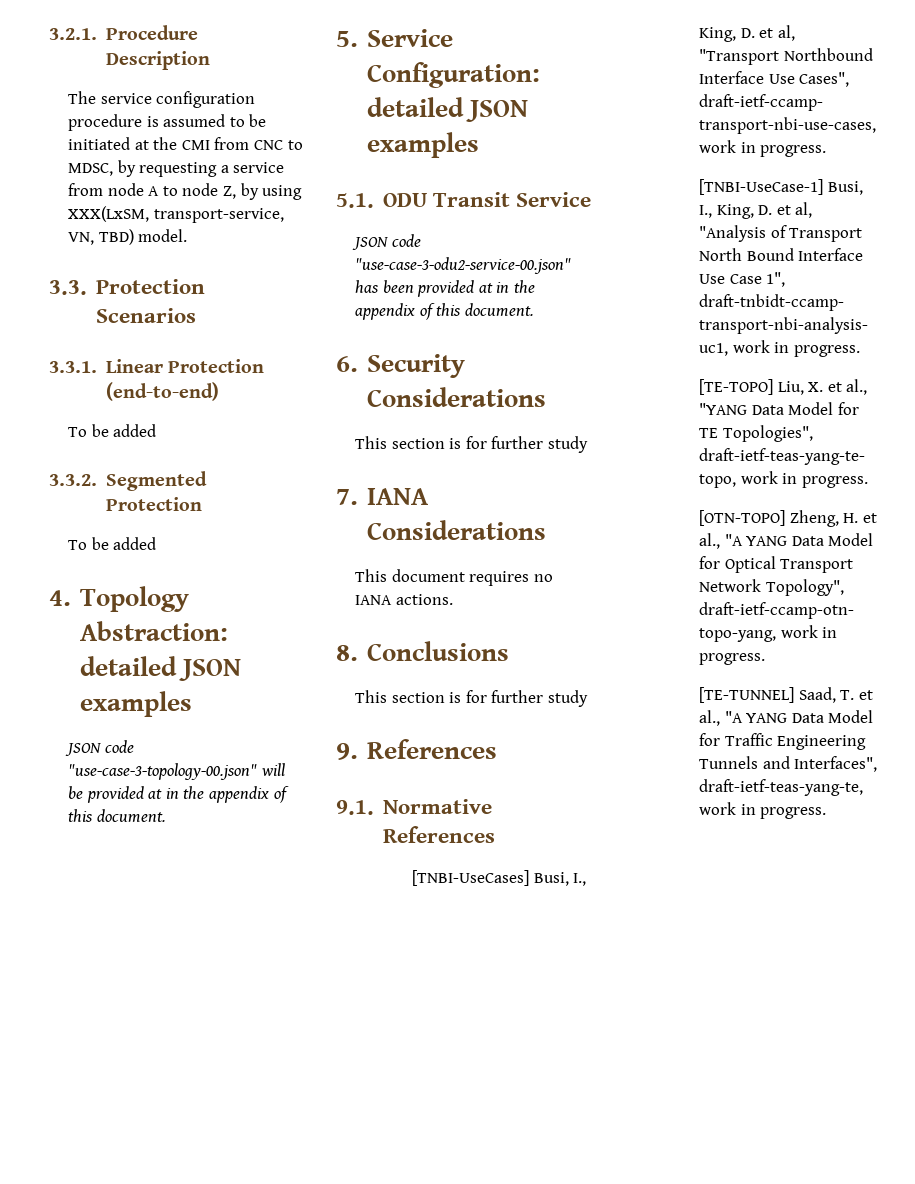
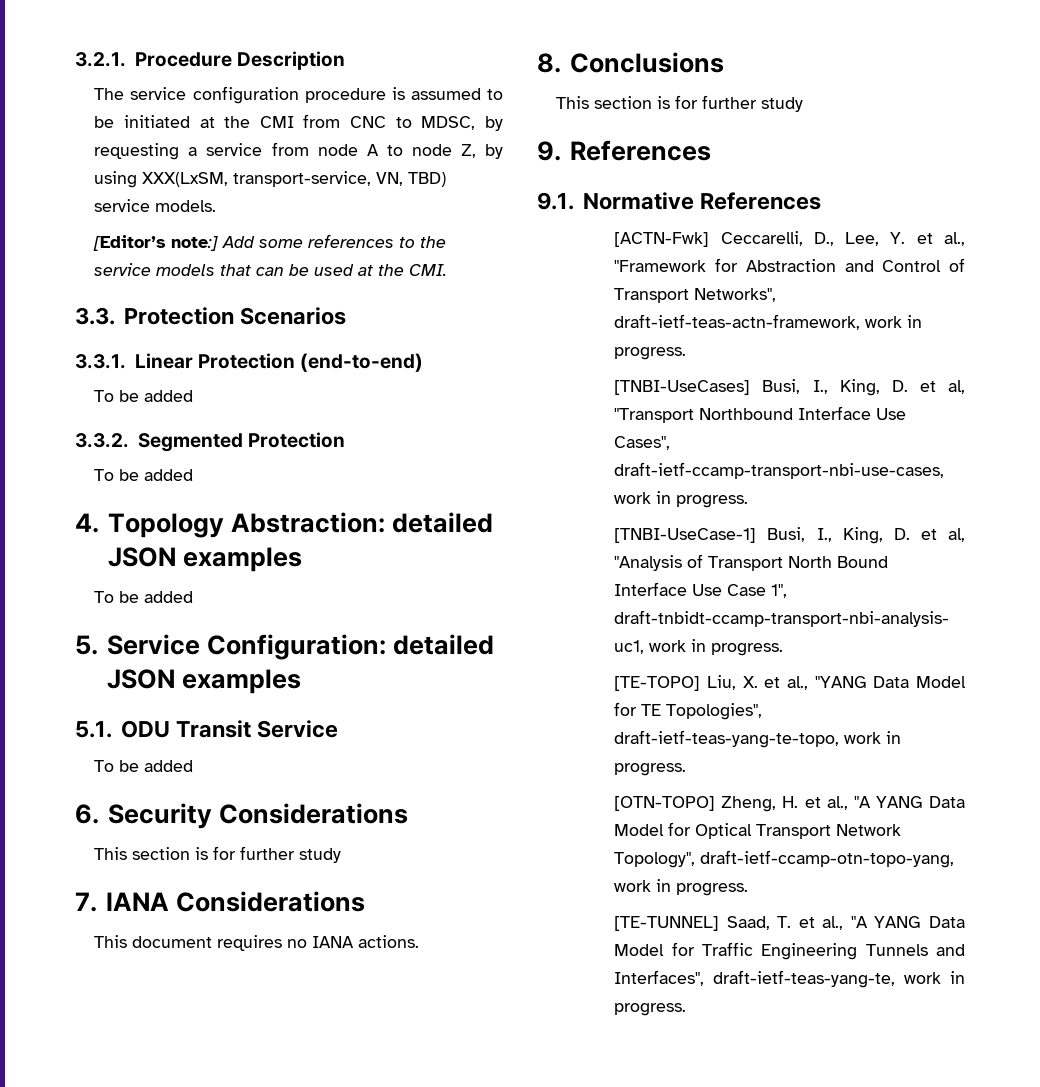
- The service configuration procedure is assumed to be initiated at the CMI from CNC to MDSC, by requesting a service from node A to node Z, by using XXX(LxSM, transport-service, VN, TBD) model.
+ The service configuration procedure is assumed to be initiated at the CMI from CNC to MDSC, by requesting a service from node A to node Z, by using XXX(LxSM, transport-service, VN, TBD) service models.
+ [Editor’s note:] Add some references to the service models that can be used at the CMI.
  4. Topology Abstraction: detailed JSON examples
- JSON code "use-case-3-topology-00.json" will be provided at in the appendix of this document.
+ To be added
  5.1. ODU Transit Service
- JSON code "use-case-3-odu2-service-00.json" has been provided at in the appendix of this document.
+ To be added
+ [ACTN-Fwk] Ceccarelli, D., Lee, Y. et al., "Framework for Abstraction and Control of Transport Networks", draft-ietf-teas-actn-framework, work in progress.

